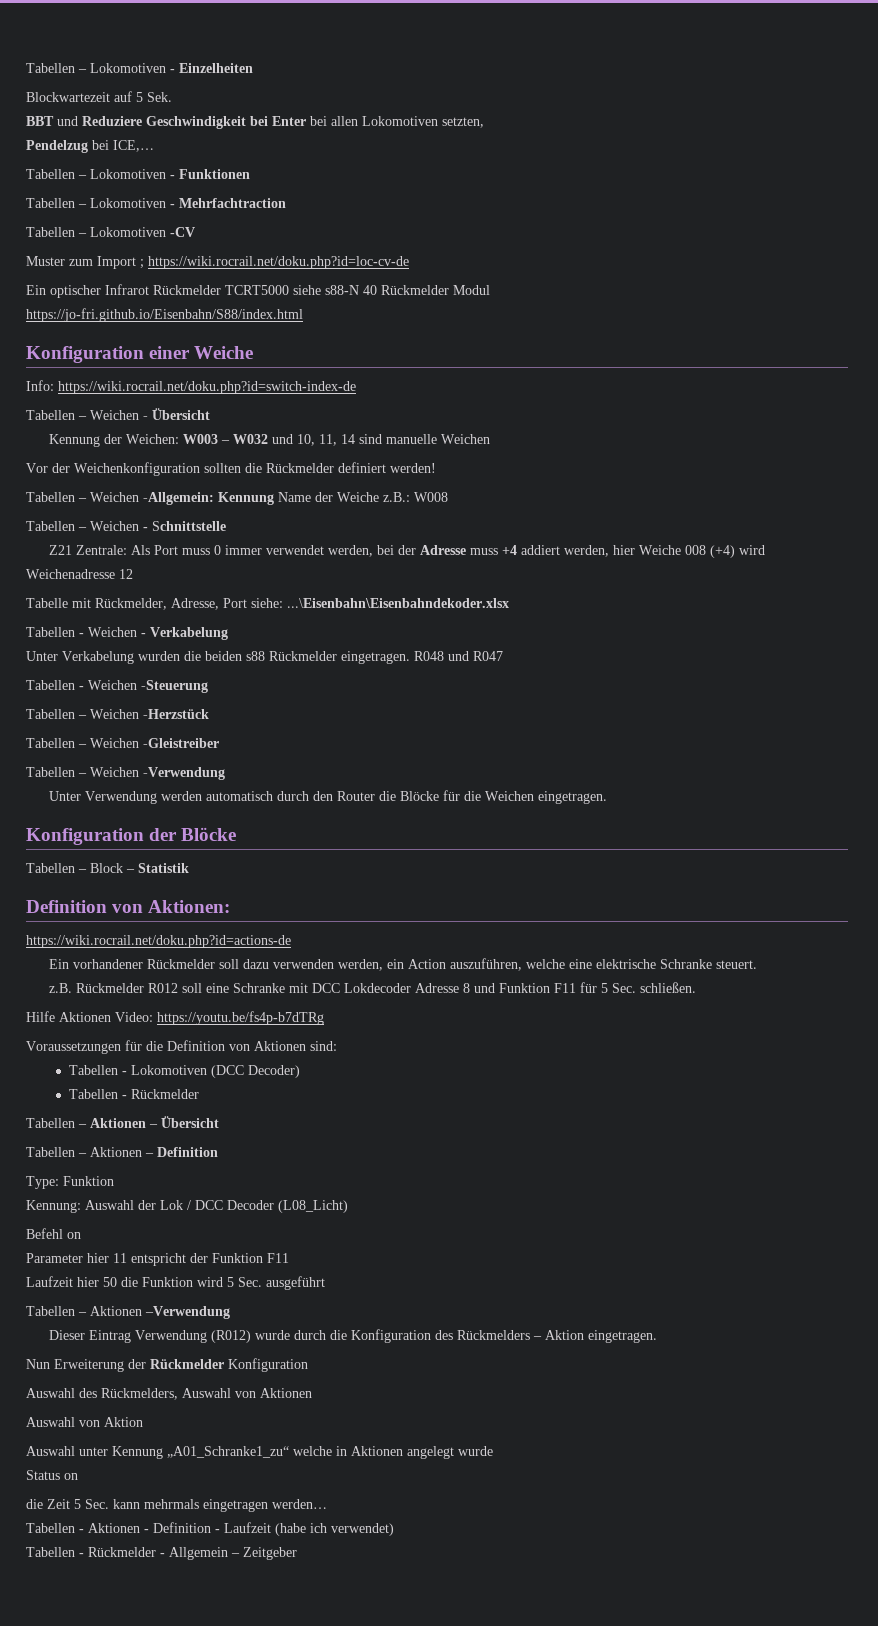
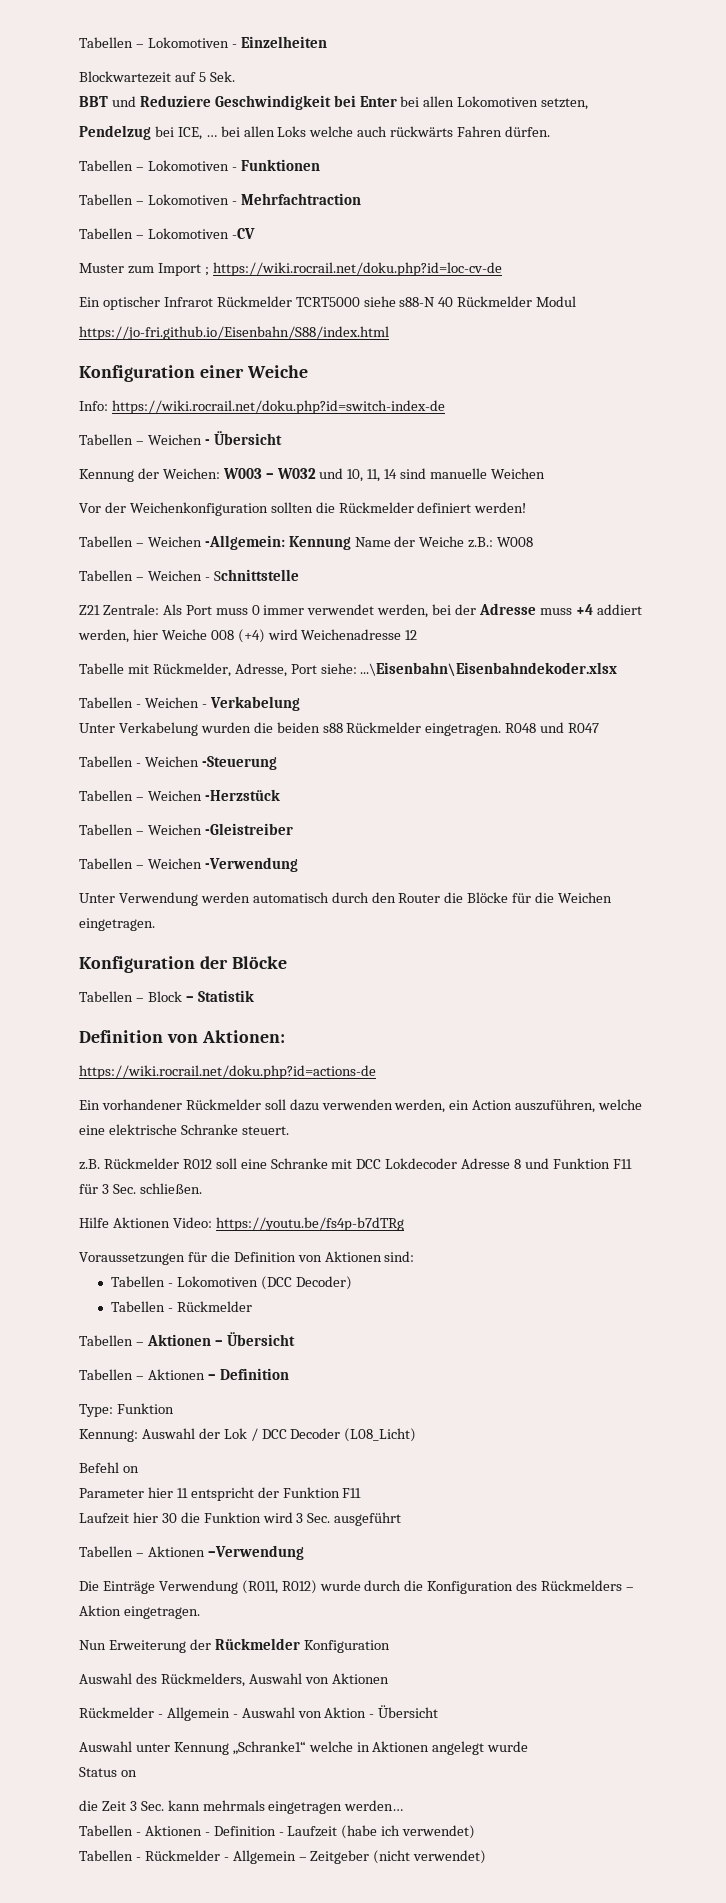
- Pendelzug bei ICE,…
+ Pendelzug bei ICE, … bei allen Loks welche auch rückwärts Fahren dürfen.
- z.B. Rückmelder R012 soll eine Schranke mit DCC Lokdecoder Adresse 8 und Funktion F11 für 5 Sec. schließen.
+ z.B. Rückmelder R012 soll eine Schranke mit DCC Lokdecoder Adresse 8 und Funktion F11 für 3 Sec. schließen.
- Laufzeit hier 50 die Funktion wird 5 Sec. ausgeführt
+ Laufzeit hier 30 die Funktion wird 3 Sec. ausgeführt
- Dieser Eintrag Verwendung (R012) wurde durch die Konfiguration des Rückmelders – Aktion eingetragen.
+ Die Einträge Verwendung (R011, R012) wurde durch die Konfiguration des Rückmelders – Aktion eingetragen.
- Auswahl von Aktion
+ Rückmelder - Allgemein - Auswahl von Aktion - Übersicht
- Auswahl unter Kennung „A01_Schranke1_zu“ welche in Aktionen angelegt wurde
+ Auswahl unter Kennung „Schranke1“ welche in Aktionen angelegt wurde
- die Zeit 5 Sec. kann mehrmals eingetragen werden…
+ die Zeit 3 Sec. kann mehrmals eingetragen werden…
- Tabellen - Rückmelder - Allgemein – Zeitgeber
+ Tabellen - Rückmelder - Allgemein – Zeitgeber (nicht verwendet)

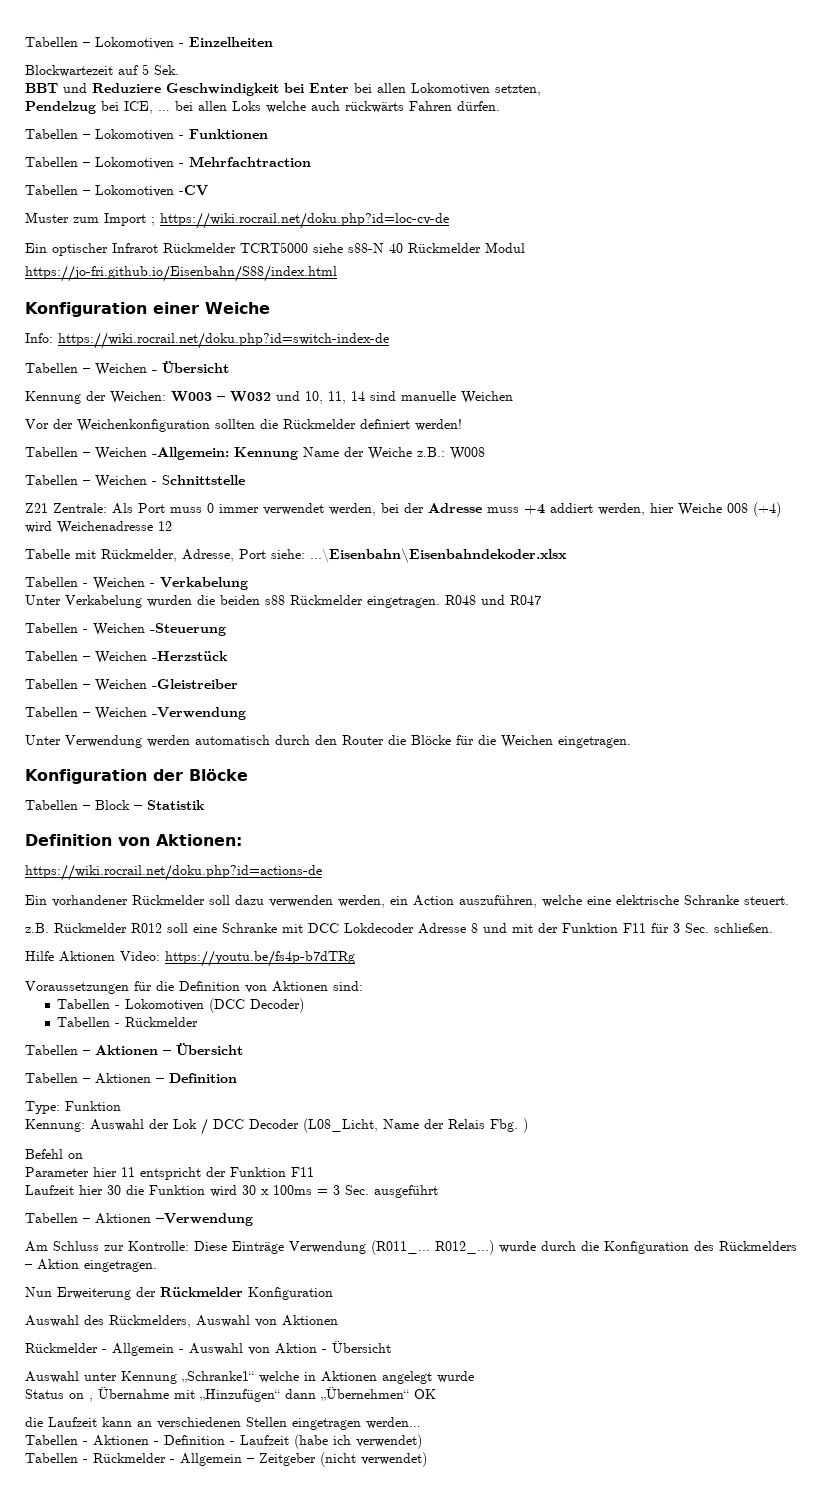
- z.B. Rückmelder R012 soll eine Schranke mit DCC Lokdecoder Adresse 8 und Funktion F11 für 3 Sec. schließen.
+ z.B. Rückmelder R012 soll eine Schranke mit DCC Lokdecoder Adresse 8 und mit der Funktion F11 für 3 Sec. schließen.
- Kennung: Auswahl der Lok / DCC Decoder (L08_Licht)
+ Kennung: Auswahl der Lok / DCC Decoder (L08_Licht, Name der Relais Fbg. )
- Laufzeit hier 30 die Funktion wird 3 Sec. ausgeführt
+ Laufzeit hier 30 die Funktion wird 30 x 100ms = 3 Sec. ausgeführt
- Die Einträge Verwendung (R011, R012) wurde durch die Konfiguration des Rückmelders – Aktion eingetragen.
+ Am Schluss zur Kontrolle: Diese Einträge Verwendung (R011_... R012_...) wurde durch die Konfiguration des Rückmelders – Aktion eingetragen.
- Status on
- die Zeit 3 Sec. kann mehrmals eingetragen werden…
+ Status on , Übernahme mit „Hinzufügen“ dann „Übernehmen“ OK
+ die Laufzeit kann an verschiedenen Stellen eingetragen werden…

